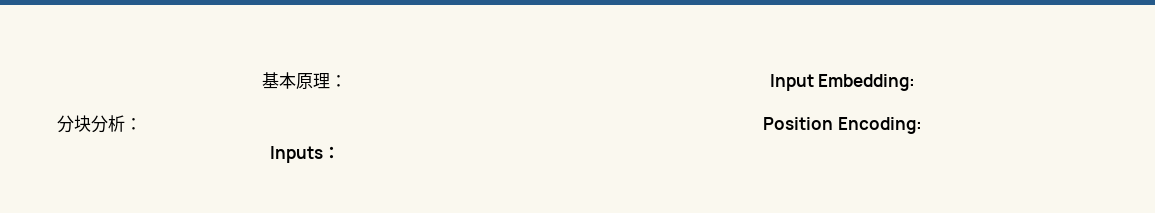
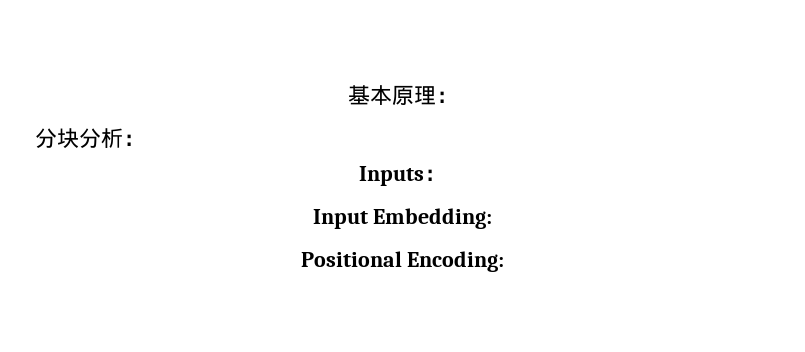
- Position Encoding:
+ Positional Encoding:

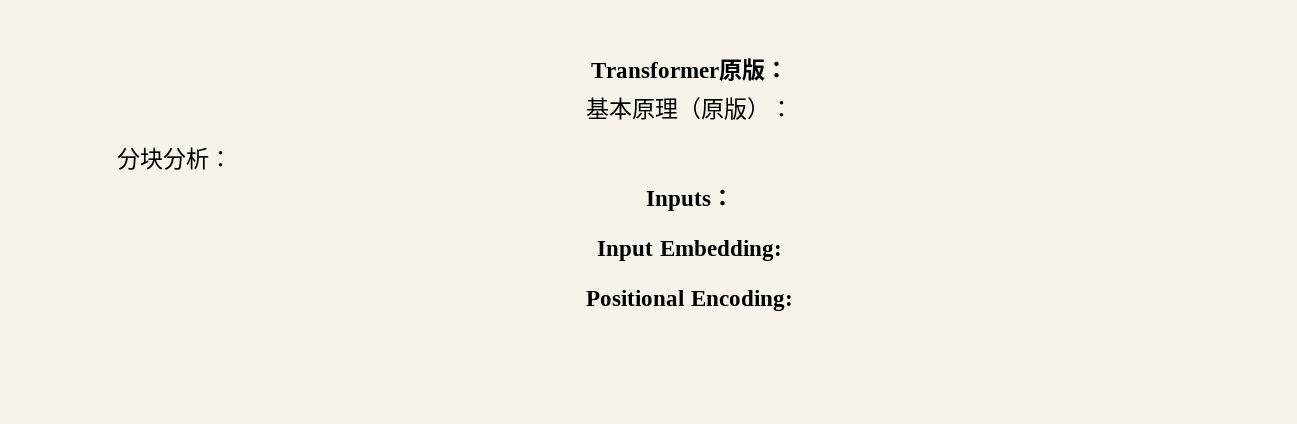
- 基本原理：
+ Transformer原版：
+ 基本原理（原版）：

